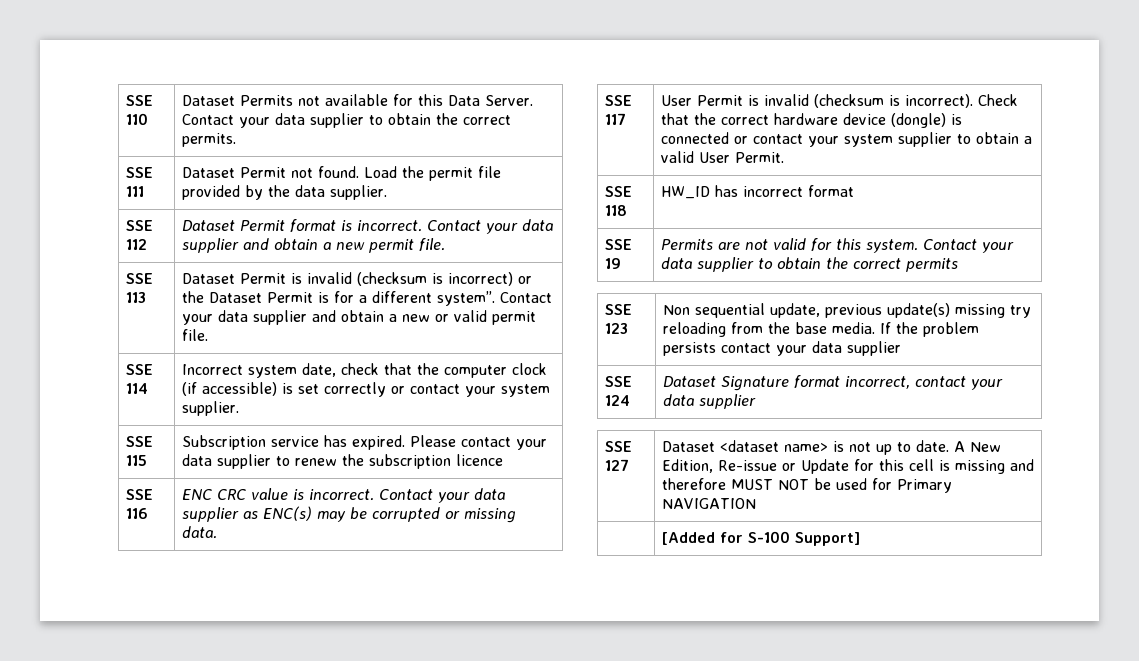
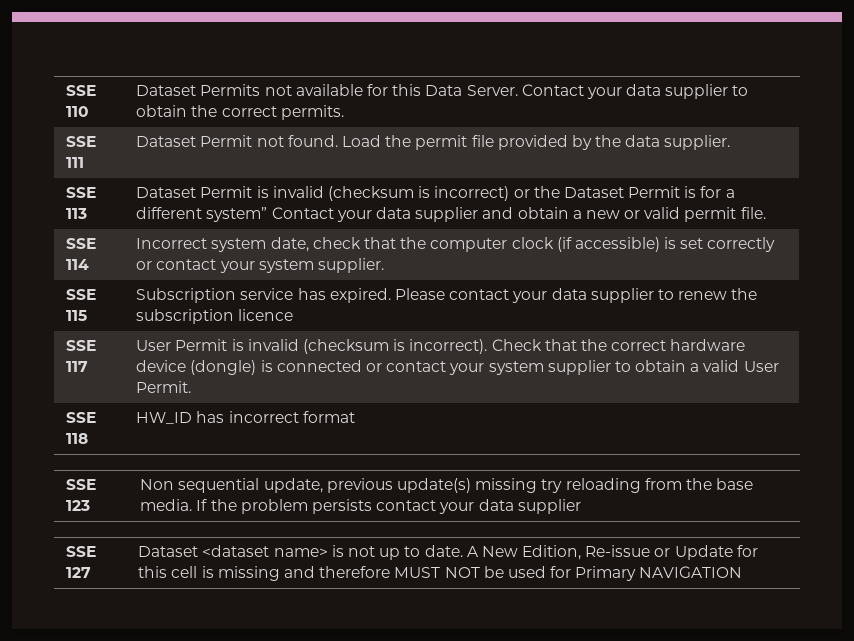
- SSE 112 | Dataset Permit format is incorrect. Contact your data supplier and obtain a new permit file.
- SSE 113 | Dataset Permit is invalid (checksum is incorrect) or the Dataset Permit is for a different system”. Contact your data supplier and obtain a new or valid permit file.
+ SSE 113 | Dataset Permit is invalid (checksum is incorrect) or the Dataset Permit is for a different system” Contact your data supplier and obtain a new or valid permit file.
- SSE 116 | ENC CRC value is incorrect. Contact your data supplier as ENC(s) may be corrupted or missing data.
- SSE 19 | Permits are not valid for this system. Contact your data supplier to obtain the correct permits
- SSE 124 | Dataset Signature format incorrect, contact your data supplier
- | [Added for S-100 Support]

